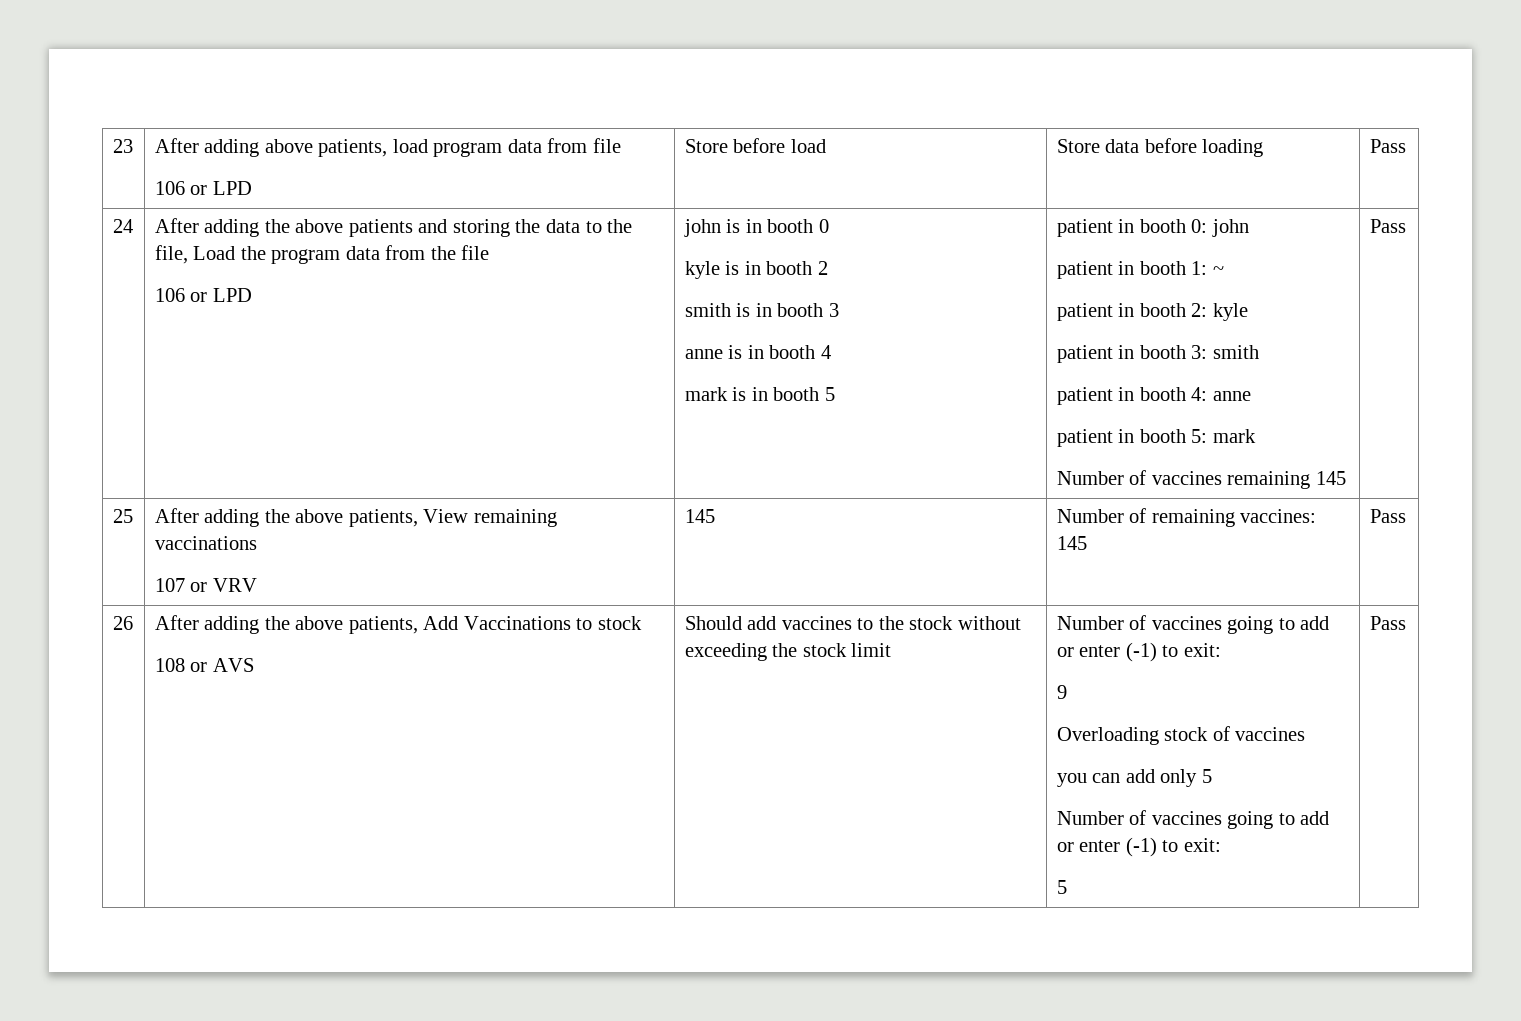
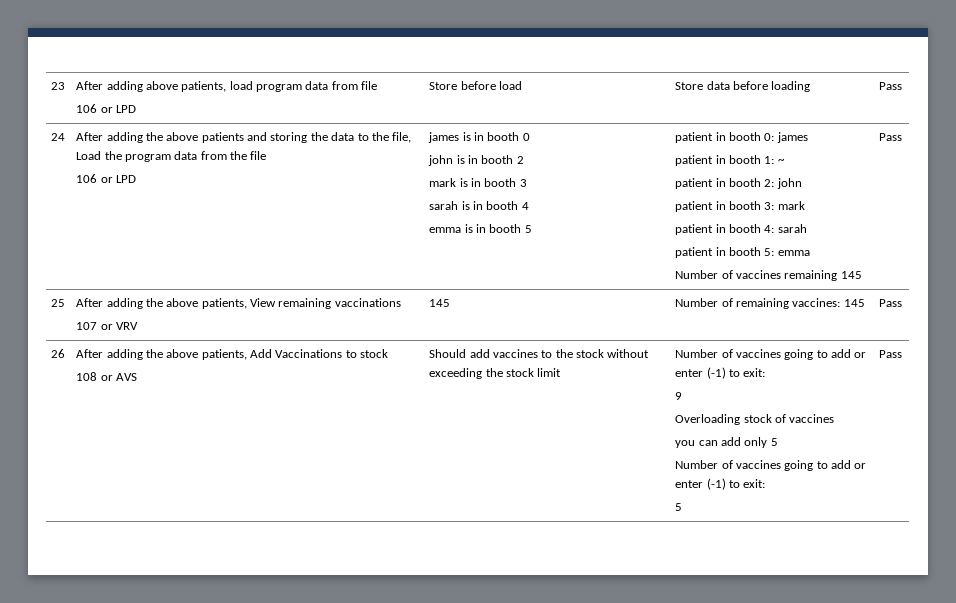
- john is in booth 0
+ james is in booth 0
- kyle is in booth 2
+ john is in booth 2
- smith is in booth 3
+ mark is in booth 3
- anne is in booth 4
+ sarah is in booth 4
- mark is in booth 5
+ emma is in booth 5
- patient in booth 0: john
+ patient in booth 0: james
- patient in booth 2: kyle
+ patient in booth 2: john
- patient in booth 3: smith
+ patient in booth 3: mark
- patient in booth 4: anne
+ patient in booth 4: sarah
- patient in booth 5: mark
+ patient in booth 5: emma

